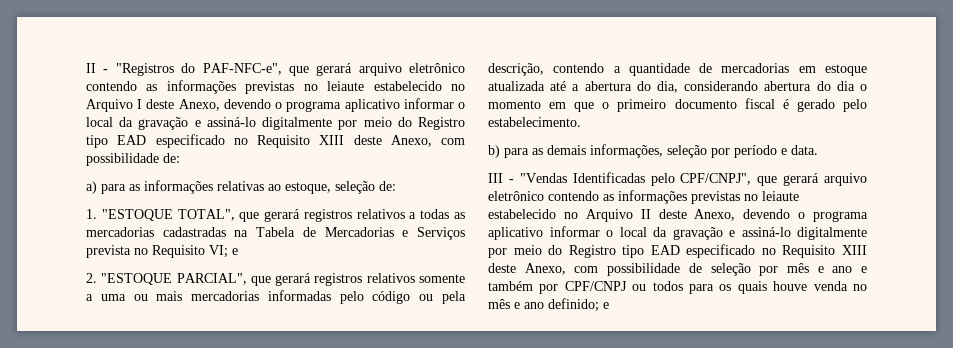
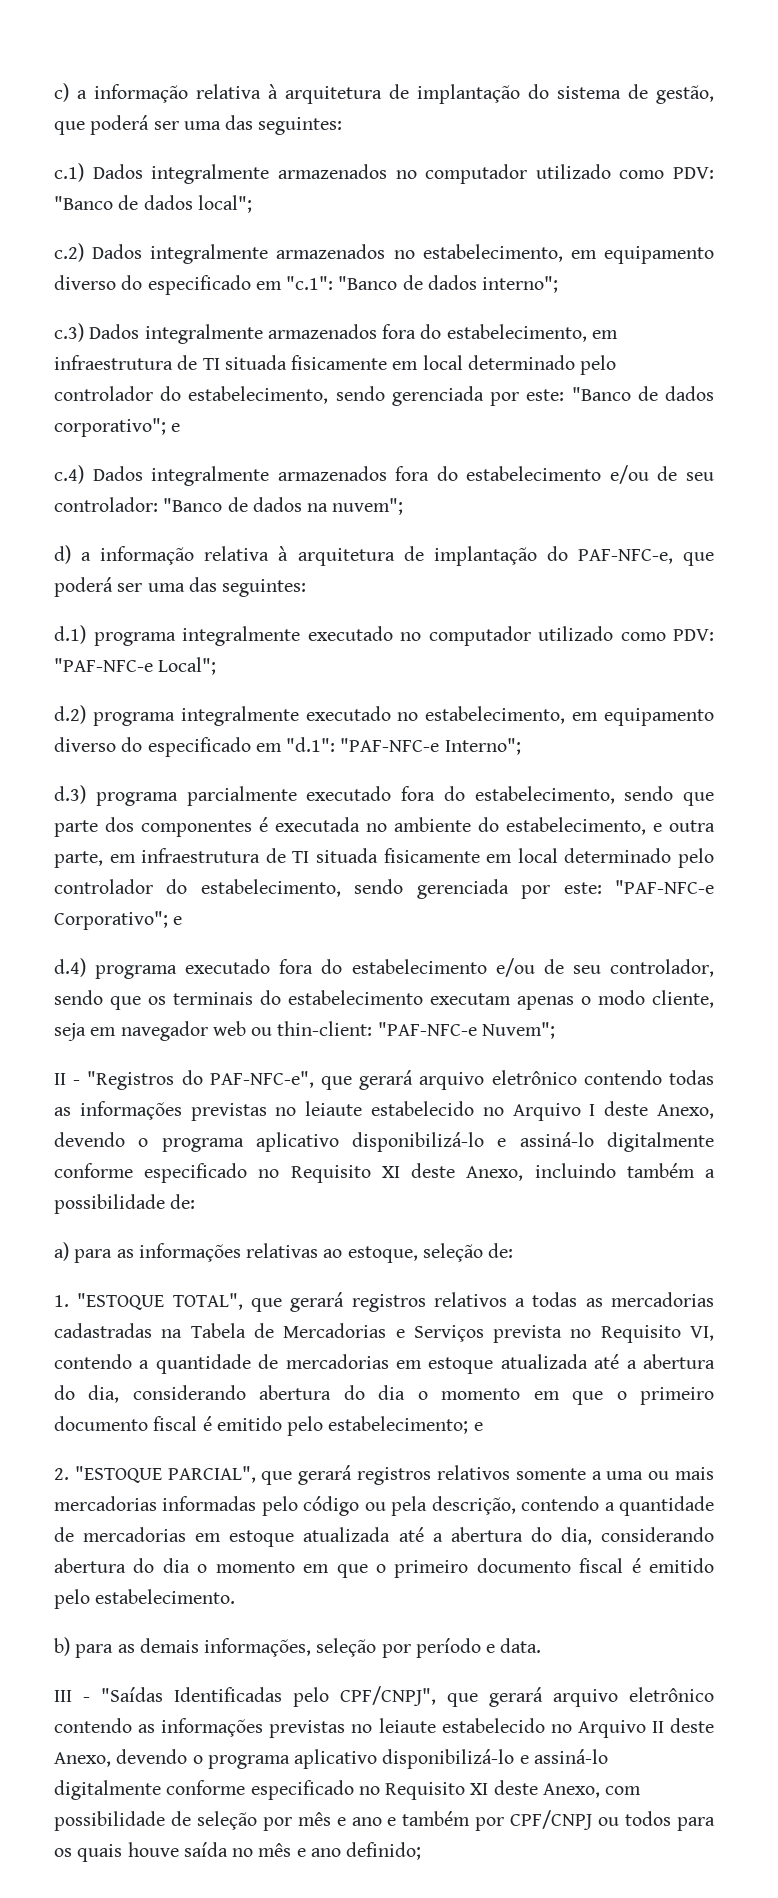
+ c) a informação relativa à arquitetura de implantação do sistema de gestão, que poderá ser uma das seguintes:
+ c.1) Dados integralmente armazenados no computador utilizado como PDV: "Banco de dados local";
+ c.2) Dados integralmente armazenados no estabelecimento, em equipamento diverso do especificado em "c.1": "Banco de dados interno";
+ c.3) Dados integralmente armazenados fora do estabelecimento, em infraestrutura de TI situada fisicamente em local determinado pelo controlador do estabelecimento, sendo gerenciada por este: "Banco de dados corporativo"; e
+ c.4) Dados integralmente armazenados fora do estabelecimento e/ou de seu controlador: "Banco de dados na nuvem";
+ d) a informação relativa à arquitetura de implantação do PAF-NFC-e, que poderá ser uma das seguintes:
+ d.1) programa integralmente executado no computador utilizado como PDV: "PAF-NFC-e Local";
+ d.2) programa integralmente executado no estabelecimento, em equipamento diverso do especificado em "d.1": "PAF-NFC-e Interno";
+ d.3) programa parcialmente executado fora do estabelecimento, sendo que parte dos componentes é executada no ambiente do estabelecimento, e outra parte, em infraestrutura de TI situada fisicamente em local determinado pelo controlador do estabelecimento, sendo gerenciada por este: "PAF-NFC-e Corporativo"; e
+ d.4) programa executado fora do estabelecimento e/ou de seu controlador, sendo que os terminais do estabelecimento executam apenas o modo cliente, seja em navegador web ou thin-client: "PAF-NFC-e Nuvem";
- II - "Registros do PAF-NFC-e", que gerará arquivo eletrônico contendo as informações previstas no leiaute estabelecido no Arquivo I deste Anexo, devendo o programa aplicativo informar o local da gravação e assiná-lo digitalmente por meio do Registro tipo EAD especificado no Requisito XIII deste Anexo, com possibilidade de:
+ II - "Registros do PAF-NFC-e", que gerará arquivo eletrônico contendo todas as informações previstas no leiaute estabelecido no Arquivo I deste Anexo, devendo o programa aplicativo disponibilizá-lo e assiná-lo digitalmente conforme especificado no Requisito XI deste Anexo, incluindo também a possibilidade de:
- 1. "ESTOQUE TOTAL", que gerará registros relativos a todas as mercadorias cadastradas na Tabela de Mercadorias e Serviços prevista no Requisito VI; e
+ 1. "ESTOQUE TOTAL", que gerará registros relativos a todas as mercadorias cadastradas na Tabela de Mercadorias e Serviços prevista no Requisito VI, contendo a quantidade de mercadorias em estoque atualizada até a abertura do dia, considerando abertura do dia o momento em que o primeiro documento fiscal é emitido pelo estabelecimento; e
- 2. "ESTOQUE PARCIAL", que gerará registros relativos somente a uma ou mais mercadorias informadas pelo código ou pela descrição, contendo a quantidade de mercadorias em estoque atualizada até a abertura do dia, considerando abertura do dia o momento em que o primeiro documento fiscal é gerado pelo estabelecimento.
+ 2. "ESTOQUE PARCIAL", que gerará registros relativos somente a uma ou mais mercadorias informadas pelo código ou pela descrição, contendo a quantidade de mercadorias em estoque atualizada até a abertura do dia, considerando abertura do dia o momento em que o primeiro documento fiscal é emitido pelo estabelecimento.
- III - "Vendas Identificadas pelo CPF/CNPJ", que gerará arquivo eletrônico contendo as informações previstas no leiaute estabelecido no Arquivo II deste Anexo, devendo o programa aplicativo informar o local da gravação e assiná-lo digitalmente por meio do Registro tipo EAD especificado no Requisito XIII deste Anexo, com possibilidade de seleção por mês e ano e também por CPF/CNPJ ou todos para os quais houve venda no mês e ano definido; e
+ III - "Saídas Identificadas pelo CPF/CNPJ", que gerará arquivo eletrônico contendo as informações previstas no leiaute estabelecido no Arquivo II deste Anexo, devendo o programa aplicativo disponibilizá-lo e assiná-lo digitalmente conforme especificado no Requisito XI deste Anexo, com possibilidade de seleção por mês e ano e também por CPF/CNPJ ou todos para os quais houve saída no mês e ano definido;

